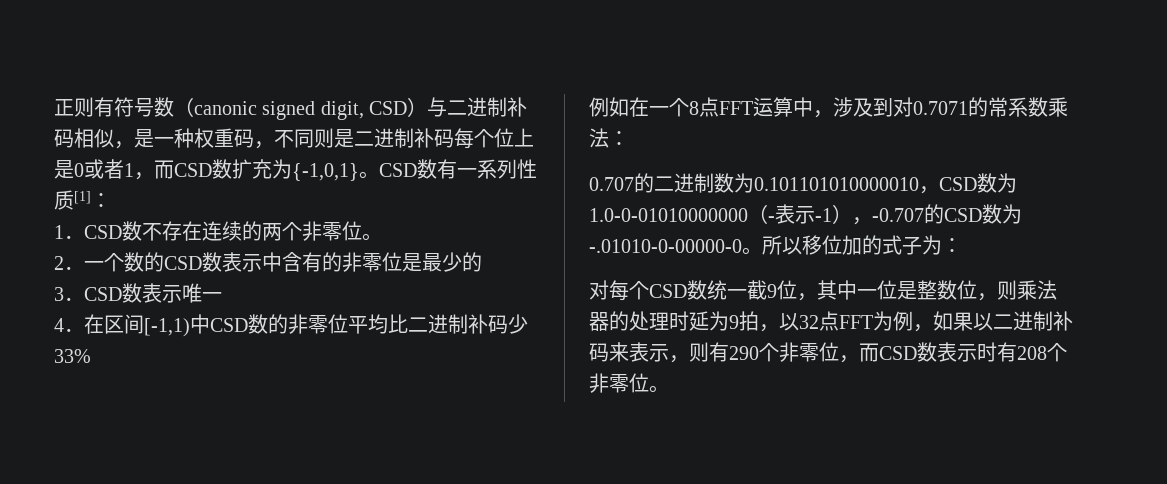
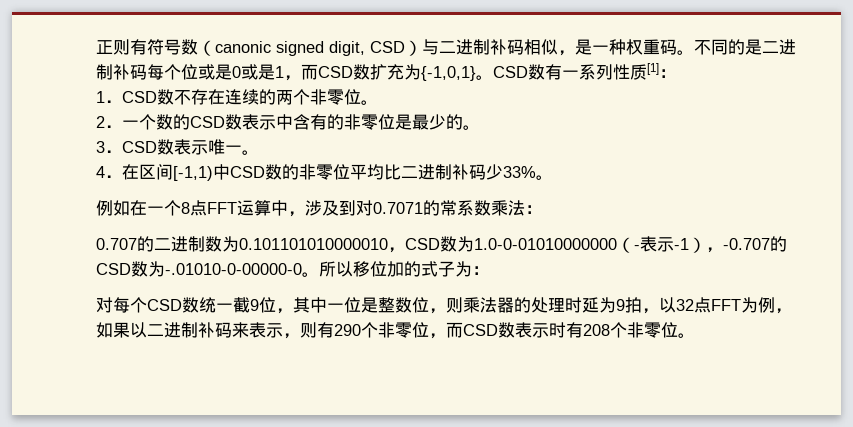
- 正则有符号数（canonic signed digit, CSD）与二进制补码相似，是一种权重码，不同则是二进制补码每个位上是0或者1，而CSD数扩充为{-1,0,1}。
+ 正则有符号数（canonic signed digit, CSD）与二进制补码相似，是一种权重码。不同的是二进制补码每个位或是0或是1，而CSD数扩充为{-1,0,1}。
- 2．一个数的CSD数表示中含有的非零位是最少的
+ 2．一个数的CSD数表示中含有的非零位是最少的。
- 3．CSD数表示唯一
+ 3．CSD数表示唯一。
- 4．在区间[-1,1)中CSD数的非零位平均比二进制补码少33%
+ 4．在区间[-1,1)中CSD数的非零位平均比二进制补码少33%。

